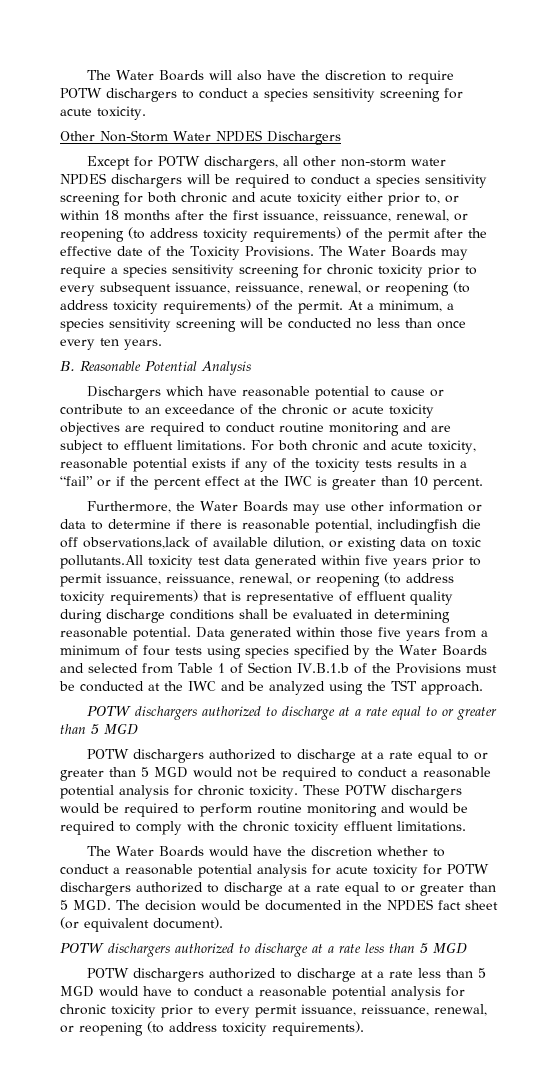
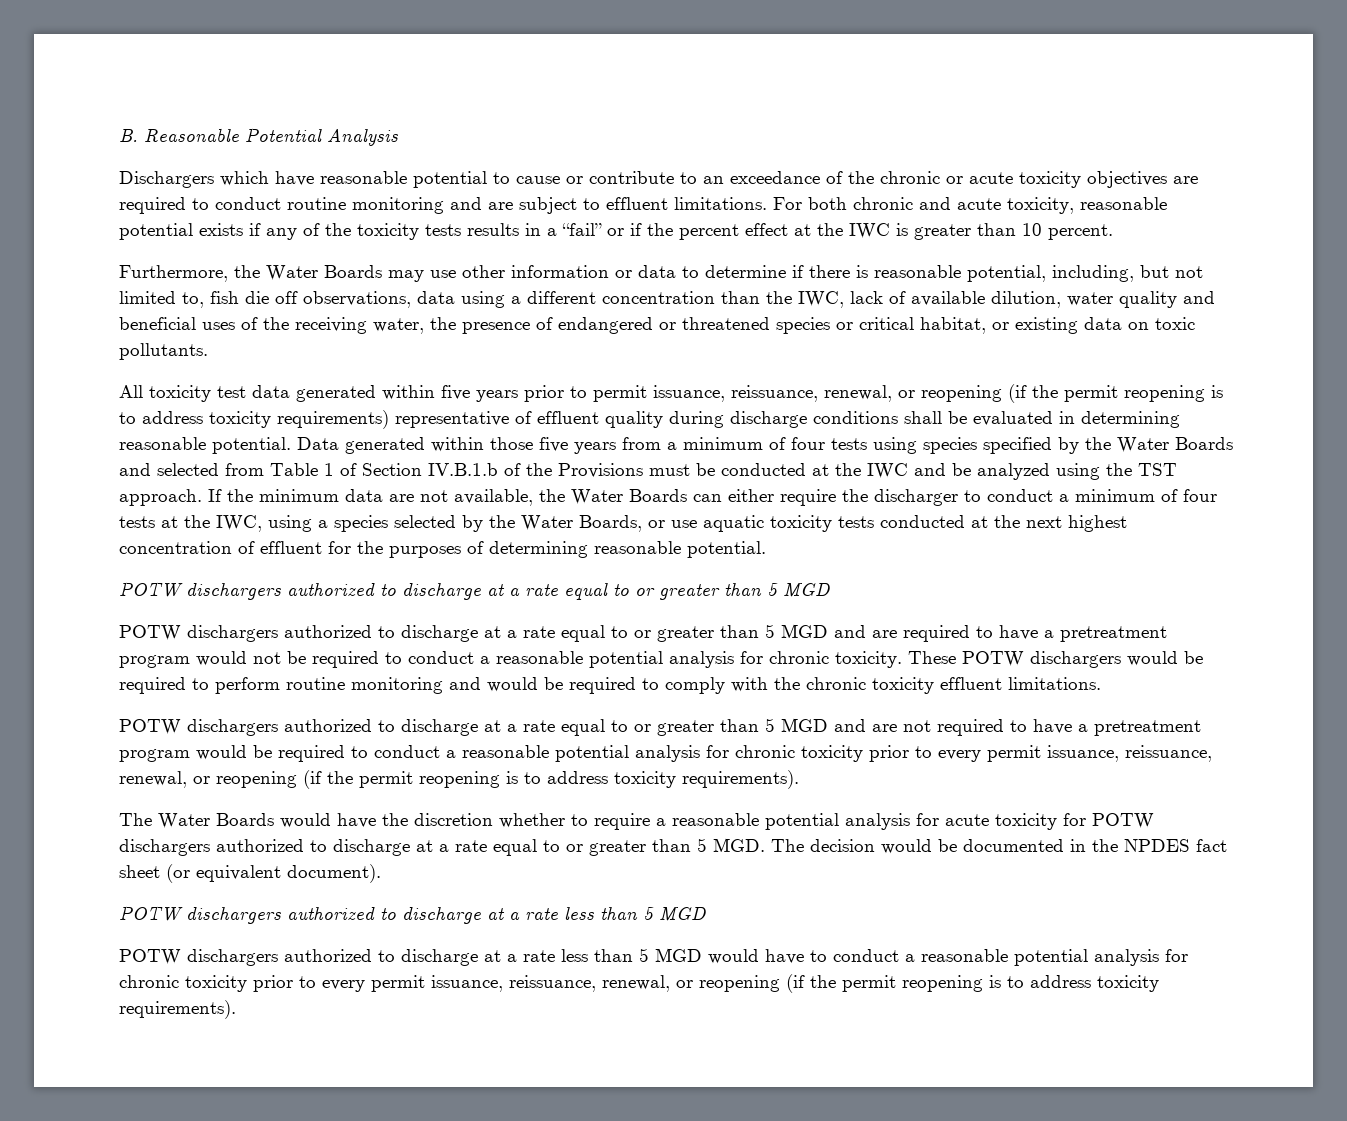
- The Water Boards will also have the discretion to require POTW dischargers to conduct a species sensitivity screening for acute toxicity.
- Other Non-Storm Water NPDES Dischargers
- Except for POTW dischargers, all other non-storm water NPDES dischargers will be required to conduct a species sensitivity screening for both chronic and acute toxicity either prior to, or within 18 months after the first issuance, reissuance, renewal, or reopening (to address toxicity requirements) of the permit after the effective date of the Toxicity Provisions. The Water Boards may require a species sensitivity screening for chronic toxicity prior to every subsequent issuance, reissuance, renewal, or reopening (to address toxicity requirements) of the permit. At a minimum, a species sensitivity screening will be conducted no less than once every ten years.
- Furthermore, the Water Boards may use other information or data to determine if there is reasonable potential, includingfish die off observations,lack of available dilution, or existing data on toxic pollutants.All toxicity test data generated within five years prior to permit issuance, reissuance, renewal, or reopening (to address toxicity requirements) that is representative of effluent quality during discharge conditions shall be evaluated in determining reasonable potential.
+ Furthermore, the Water Boards may use other information or data to determine if there is reasonable potential, including, but not limited to, fish die off observations, data using a different concentration than the IWC, lack of available dilution, water quality and beneficial uses of the receiving water, the presence of endangered or threatened species or critical habitat, or existing data on toxic pollutants.
+ All toxicity test data generated within five years prior to permit issuance, reissuance, renewal, or reopening (if the permit reopening is to address toxicity requirements) representative of effluent quality during discharge conditions shall be evaluated in determining reasonable potential.
+ If the minimum data are not available, the Water Boards can either require the discharger to conduct a minimum of four tests at the IWC, using a species selected by the Water Boards, or use aquatic toxicity tests conducted at the next highest concentration of effluent for the purposes of determining reasonable potential.
- POTW dischargers authorized to discharge at a rate equal to or greater than 5 MGD would not be required to conduct a reasonable potential analysis for chronic toxicity.
+ POTW dischargers authorized to discharge at a rate equal to or greater than 5 MGD and are required to have a pretreatment program would not be required to conduct a reasonable potential analysis for chronic toxicity.
+ POTW dischargers authorized to discharge at a rate equal to or greater than 5 MGD and are not required to have a pretreatment program would be required to conduct a reasonable potential analysis for chronic toxicity prior to every permit issuance, reissuance, renewal, or reopening (if the permit reopening is to address toxicity requirements).
- The Water Boards would have the discretion whether to conduct a reasonable potential analysis for acute toxicity for POTW dischargers authorized to discharge at a rate equal to or greater than 5 MGD. The decision would be documented in the NPDES fact sheet (or equivalent document).
+ The Water Boards would have the discretion whether to require a reasonable potential analysis for acute toxicity for POTW dischargers authorized to discharge at a rate equal to or greater than 5 MGD. The decision would be documented in the NPDES fact sheet (or equivalent document).
- POTW dischargers authorized to discharge at a rate less than 5 MGD would have to conduct a reasonable potential analysis for chronic toxicity prior to every permit issuance, reissuance, renewal, or reopening (to address toxicity requirements).
+ POTW dischargers authorized to discharge at a rate less than 5 MGD would have to conduct a reasonable potential analysis for chronic toxicity prior to every permit issuance, reissuance, renewal, or reopening (if the permit reopening is to address toxicity requirements).

